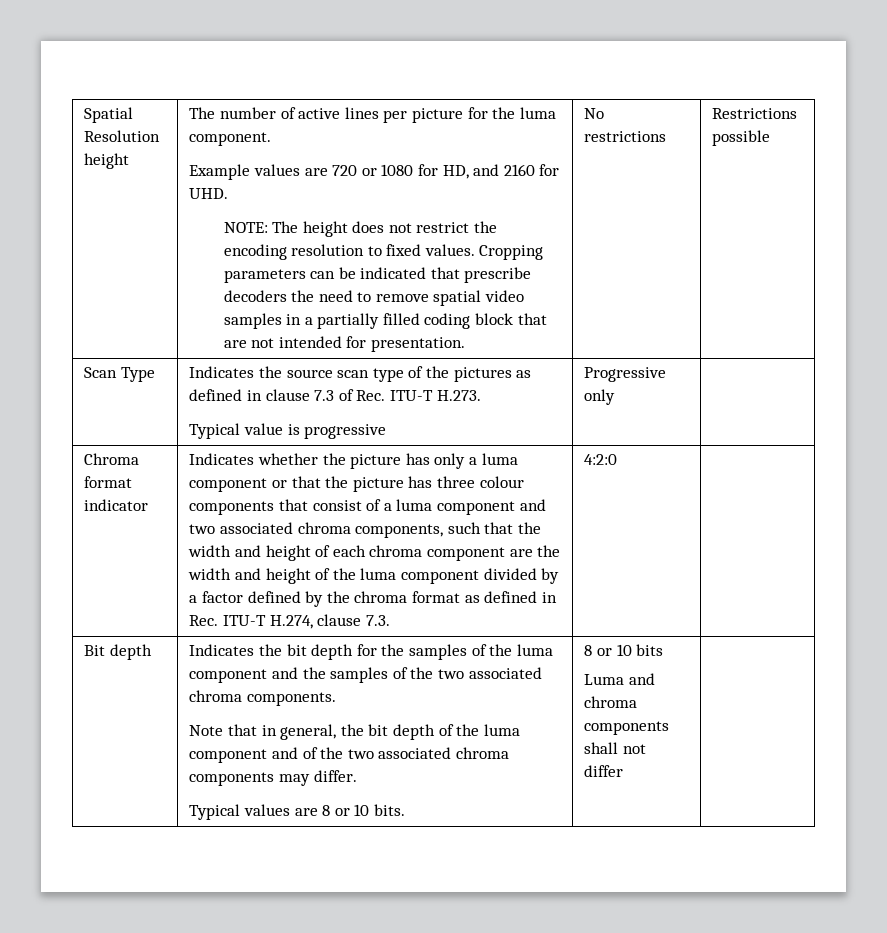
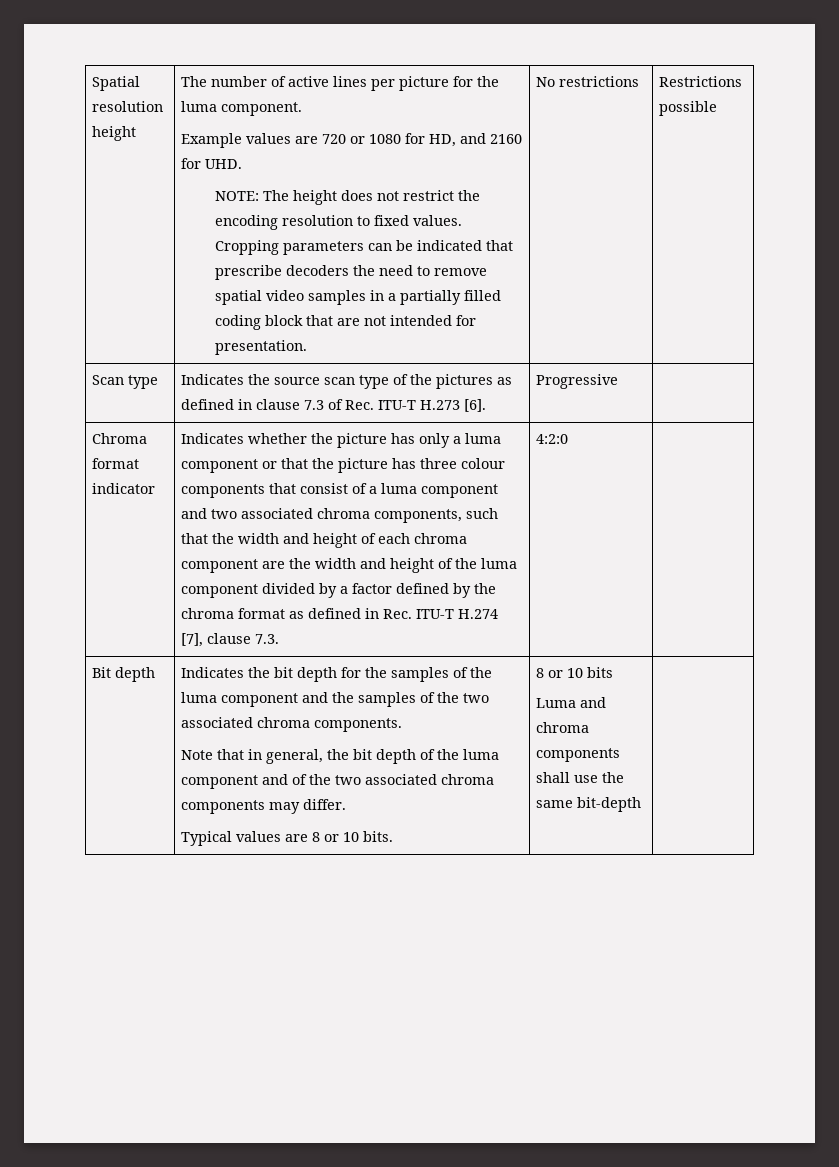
- Spatial Resolution height
+ Spatial resolution height
- Scan Type | Indicates the source scan type of the pictures as defined in clause 7.3 of Rec. ITU-T H.273.
- Typical value is progressive | Progressive only |
+ Scan type | Indicates the source scan type of the pictures as defined in clause 7.3 of Rec. ITU-T H.273 [6]. | Progressive |
- Indicates whether the picture has only a luma component or that the picture has three colour components that consist of a luma component and two associated chroma components, such that the width and height of each chroma component are the width and height of the luma component divided by a factor defined by the chroma format as defined in Rec. ITU-T H.274, clause 7.3.
+ Indicates whether the picture has only a luma component or that the picture has three colour components that consist of a luma component and two associated chroma components, such that the width and height of each chroma component are the width and height of the luma component divided by a factor defined by the chroma format as defined in Rec. ITU-T H.274 [7], clause 7.3.
- Luma and chroma components shall not differ
+ Luma and chroma components shall use the same bit-depth

